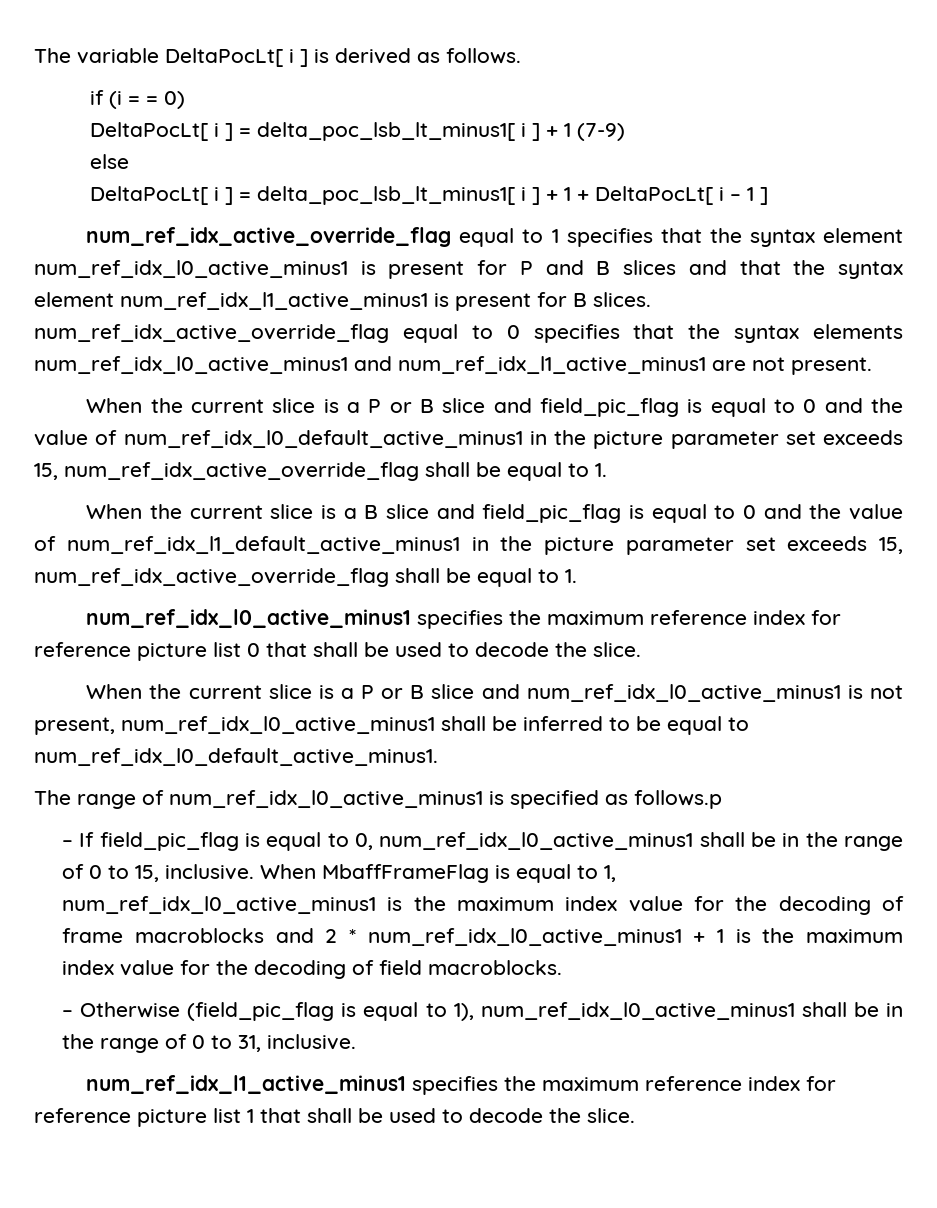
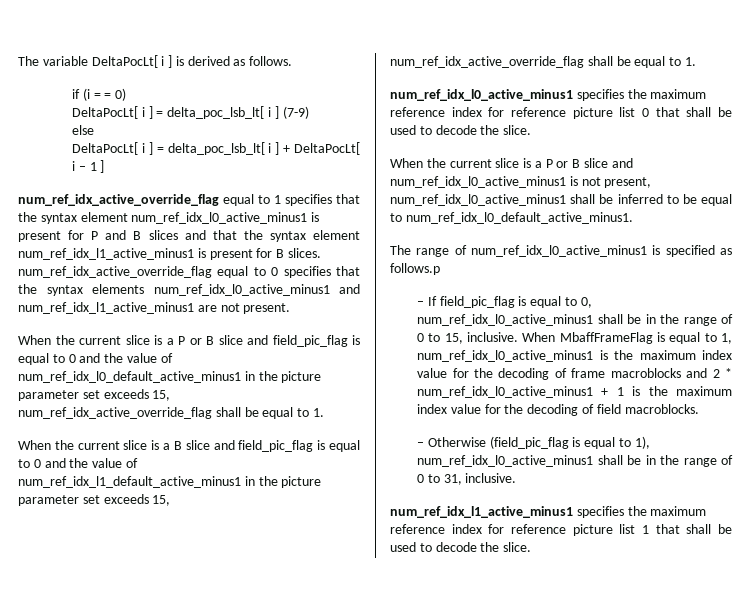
- DeltaPocLt[ i ] = delta_poc_lsb_lt_minus1[ i ] + 1 (7-9)
+ DeltaPocLt[ i ] = delta_poc_lsb_lt[ i ] (7-9)
- DeltaPocLt[ i ] = delta_poc_lsb_lt_minus1[ i ] + 1 + DeltaPocLt[ i – 1 ]
+ DeltaPocLt[ i ] = delta_poc_lsb_lt[ i ] + DeltaPocLt[ i – 1 ]

